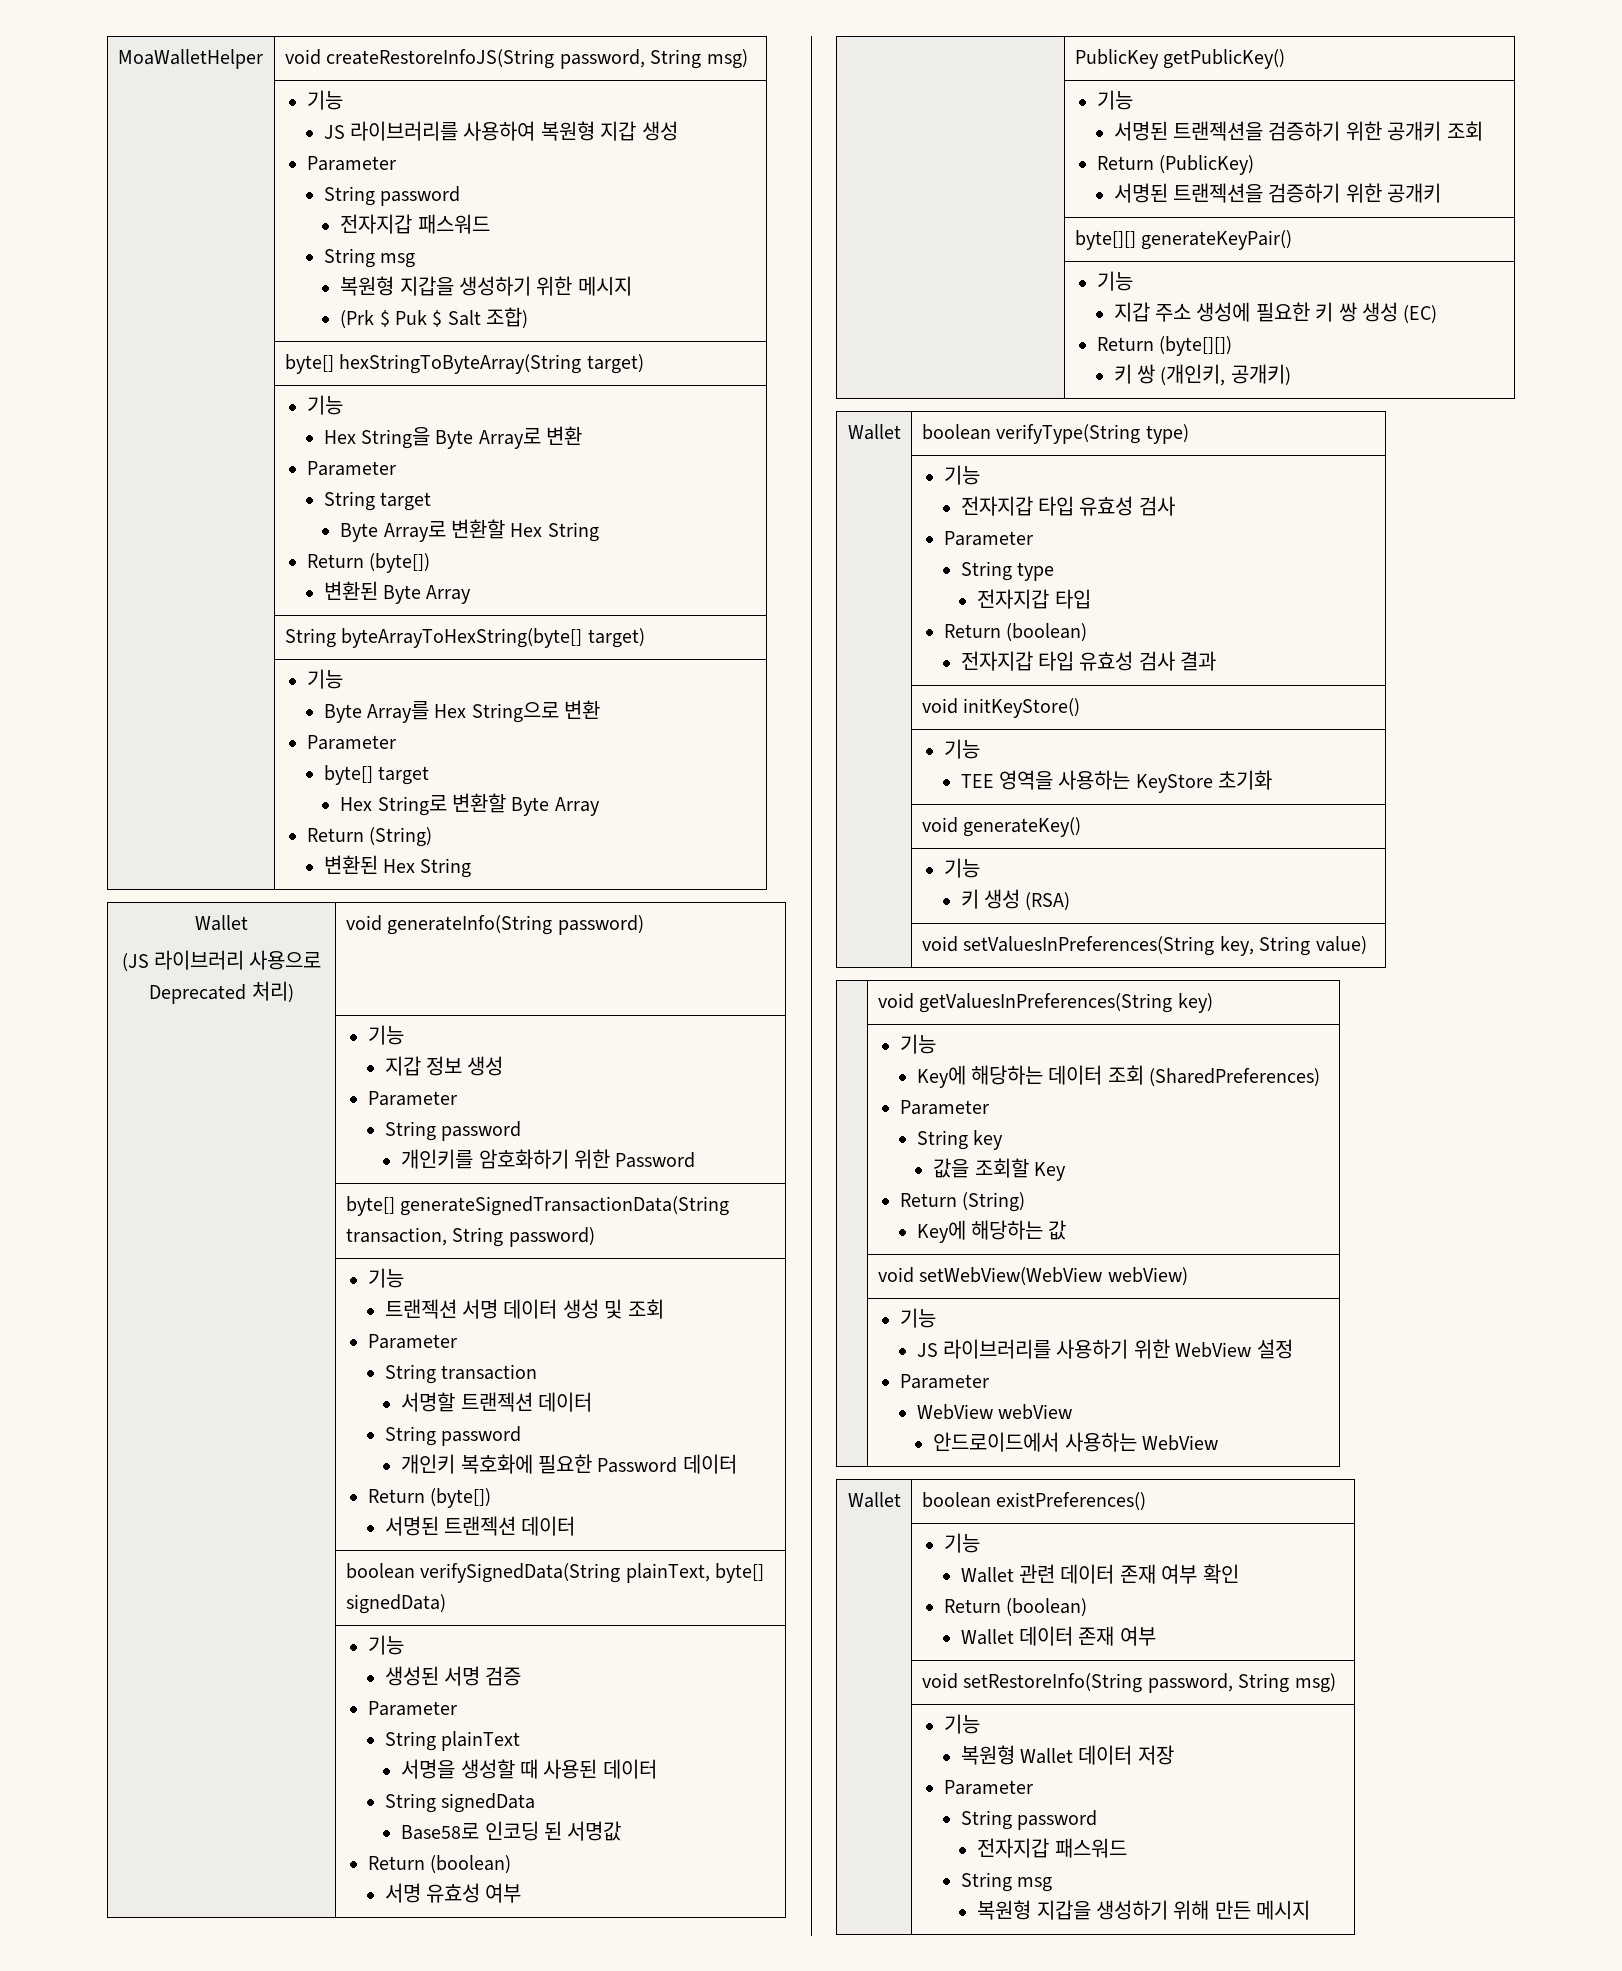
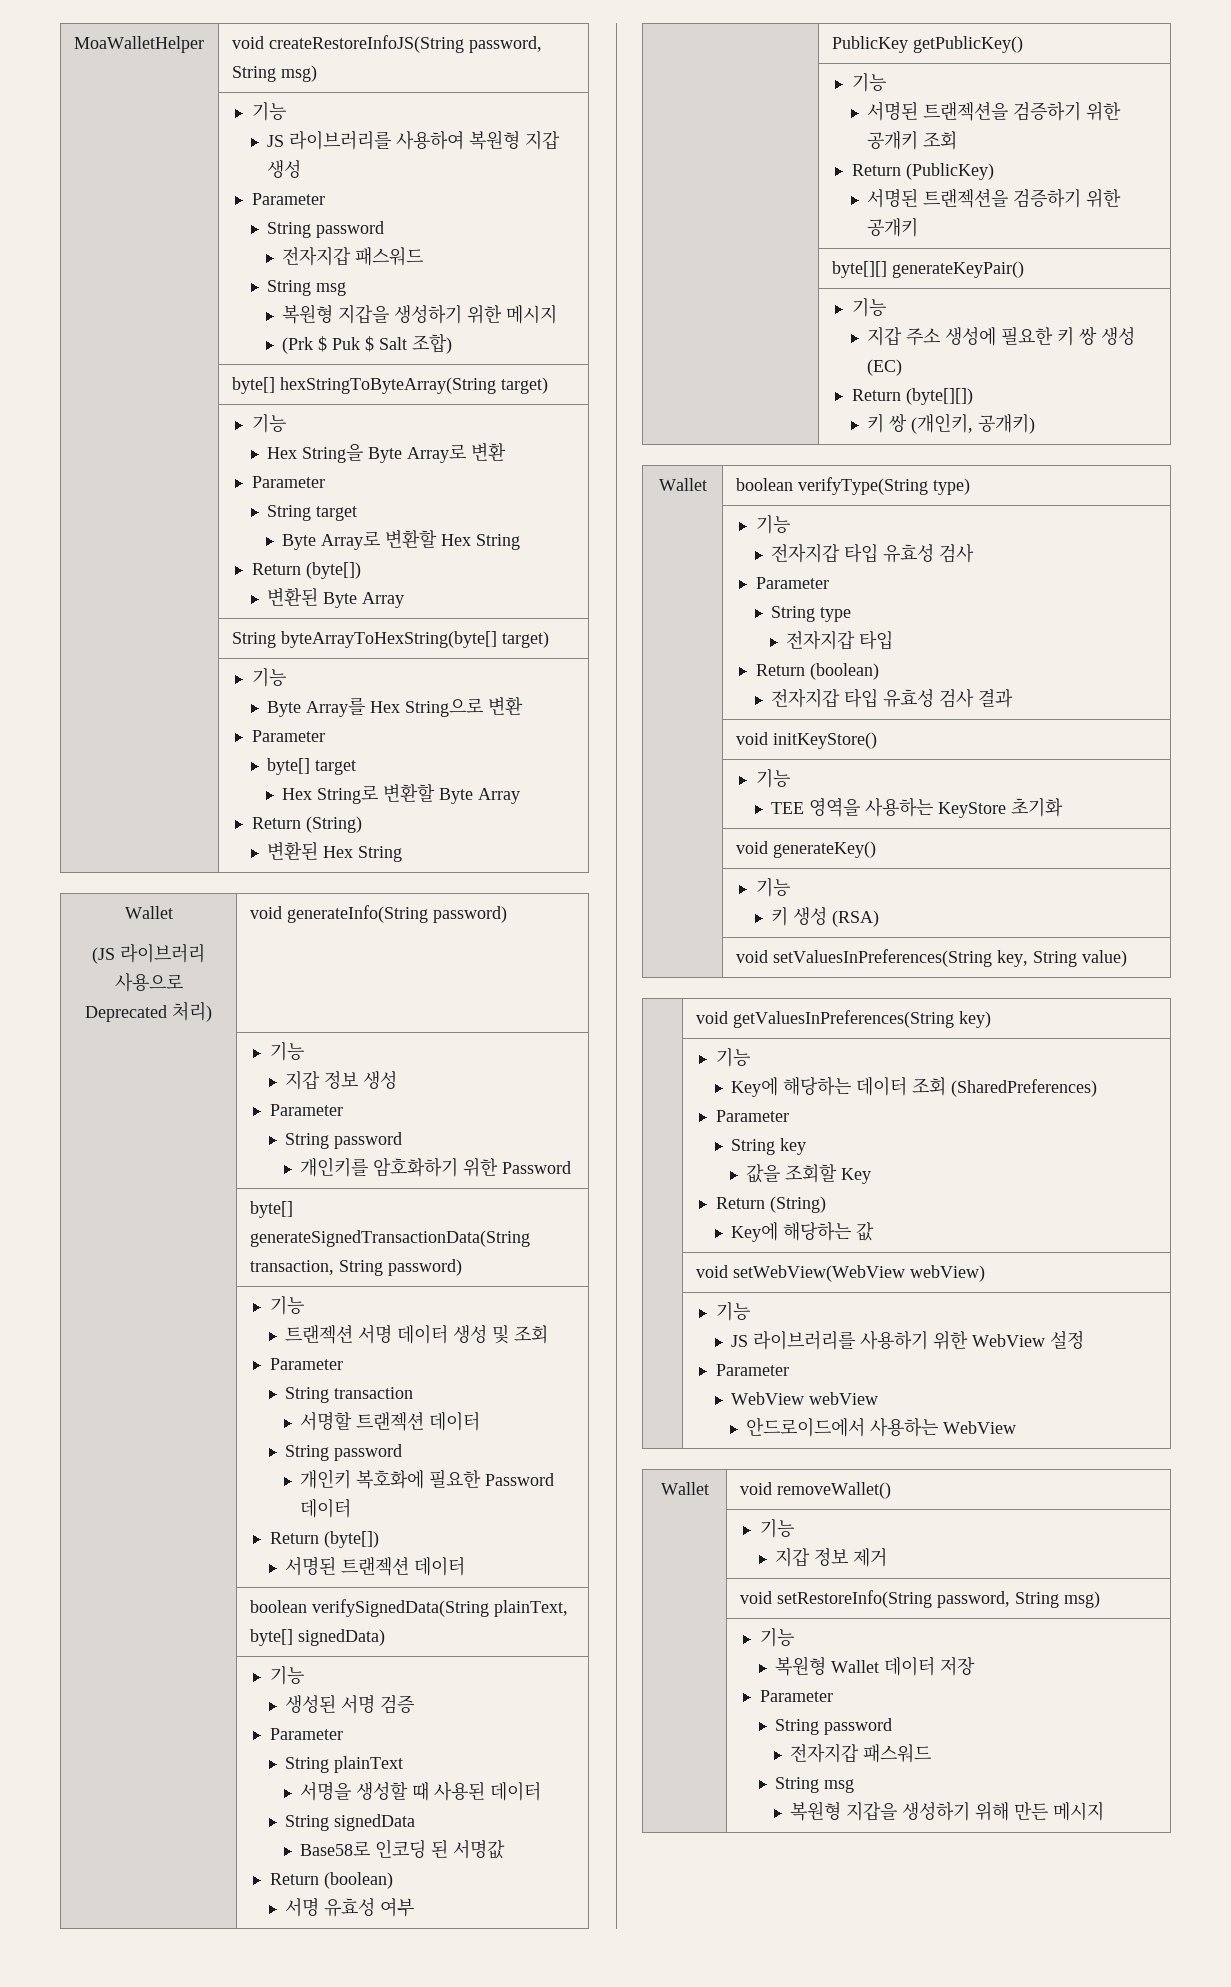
- Wallet | boolean existPreferences()
+ Wallet | void removeWallet()
  | 기능
- Wallet 관련 데이터 존재 여부 확인
- Return (boolean)
- Wallet 데이터 존재 여부
+ 지갑 정보 제거

